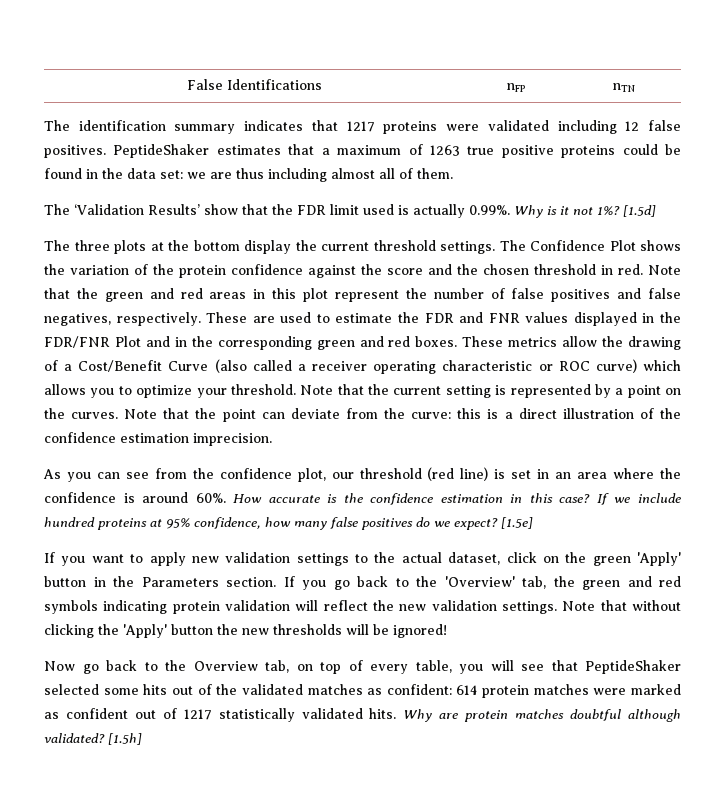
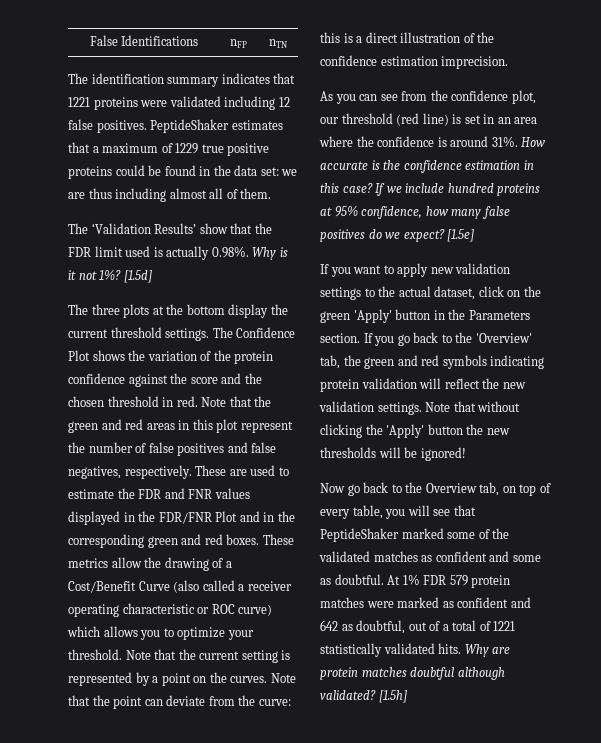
- The identification summary indicates that 1217 proteins were validated including 12 false positives.
+ The identification summary indicates that 1221 proteins were validated including 12 false positives.
- PeptideShaker estimates that a maximum of 1263 true positive proteins could be found in the data set: we are thus including almost all of them.
+ PeptideShaker estimates that a maximum of 1229 true positive proteins could be found in the data set: we are thus including almost all of them.
- The ‘Validation Results’ show that the FDR limit used is actually 0.99%. Why is it not 1%?
+ The ‘Validation Results’ show that the FDR limit used is actually 0.98%. Why is it not 1%?
- As you can see from the confidence plot, our threshold (red line) is set in an area where the confidence is around 60%.
+ As you can see from the confidence plot, our threshold (red line) is set in an area where the confidence is around 31%.
- Now go back to the Overview tab, on top of every table, you will see that PeptideShaker selected some hits out of the validated matches as confident: 614 protein matches were marked as confident out of 1217 statistically validated hits.
+ Now go back to the Overview tab, on top of every table, you will see that PeptideShaker marked some of the validated matches as confident and some as doubtful. At 1% FDR 579 protein matches were marked as confident and 642 as doubtful, out of a total of 1221 statistically validated hits.

